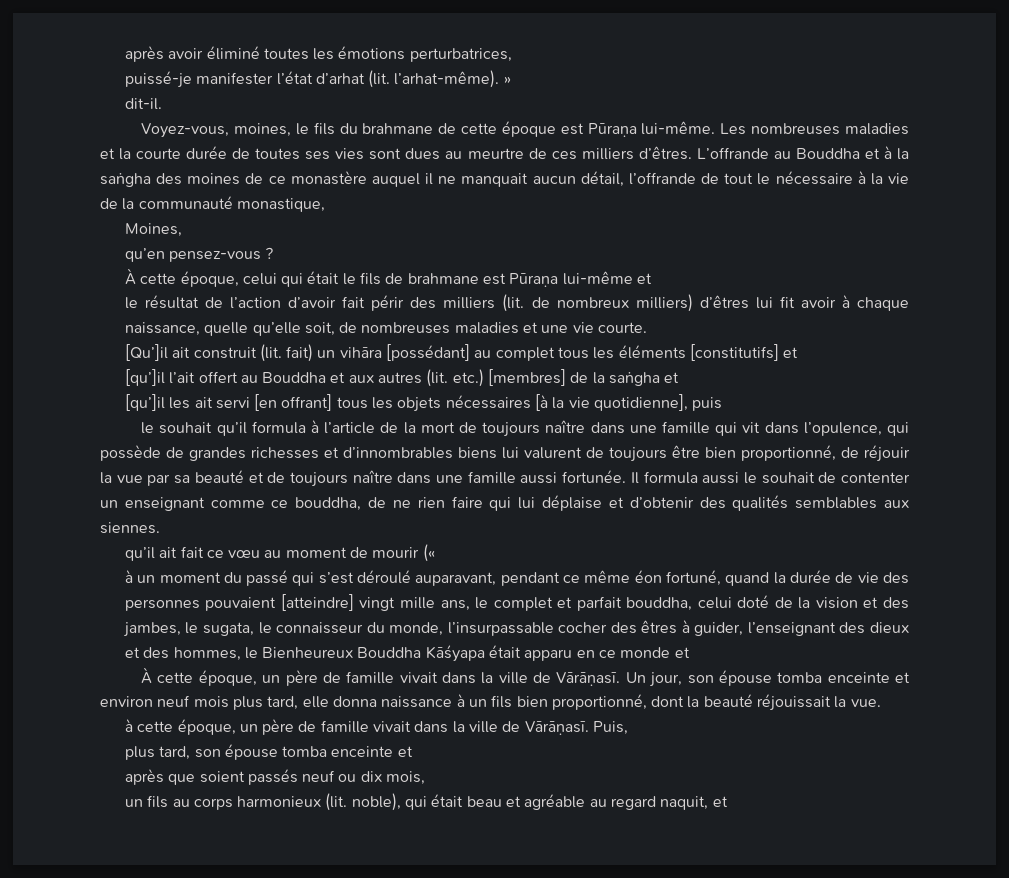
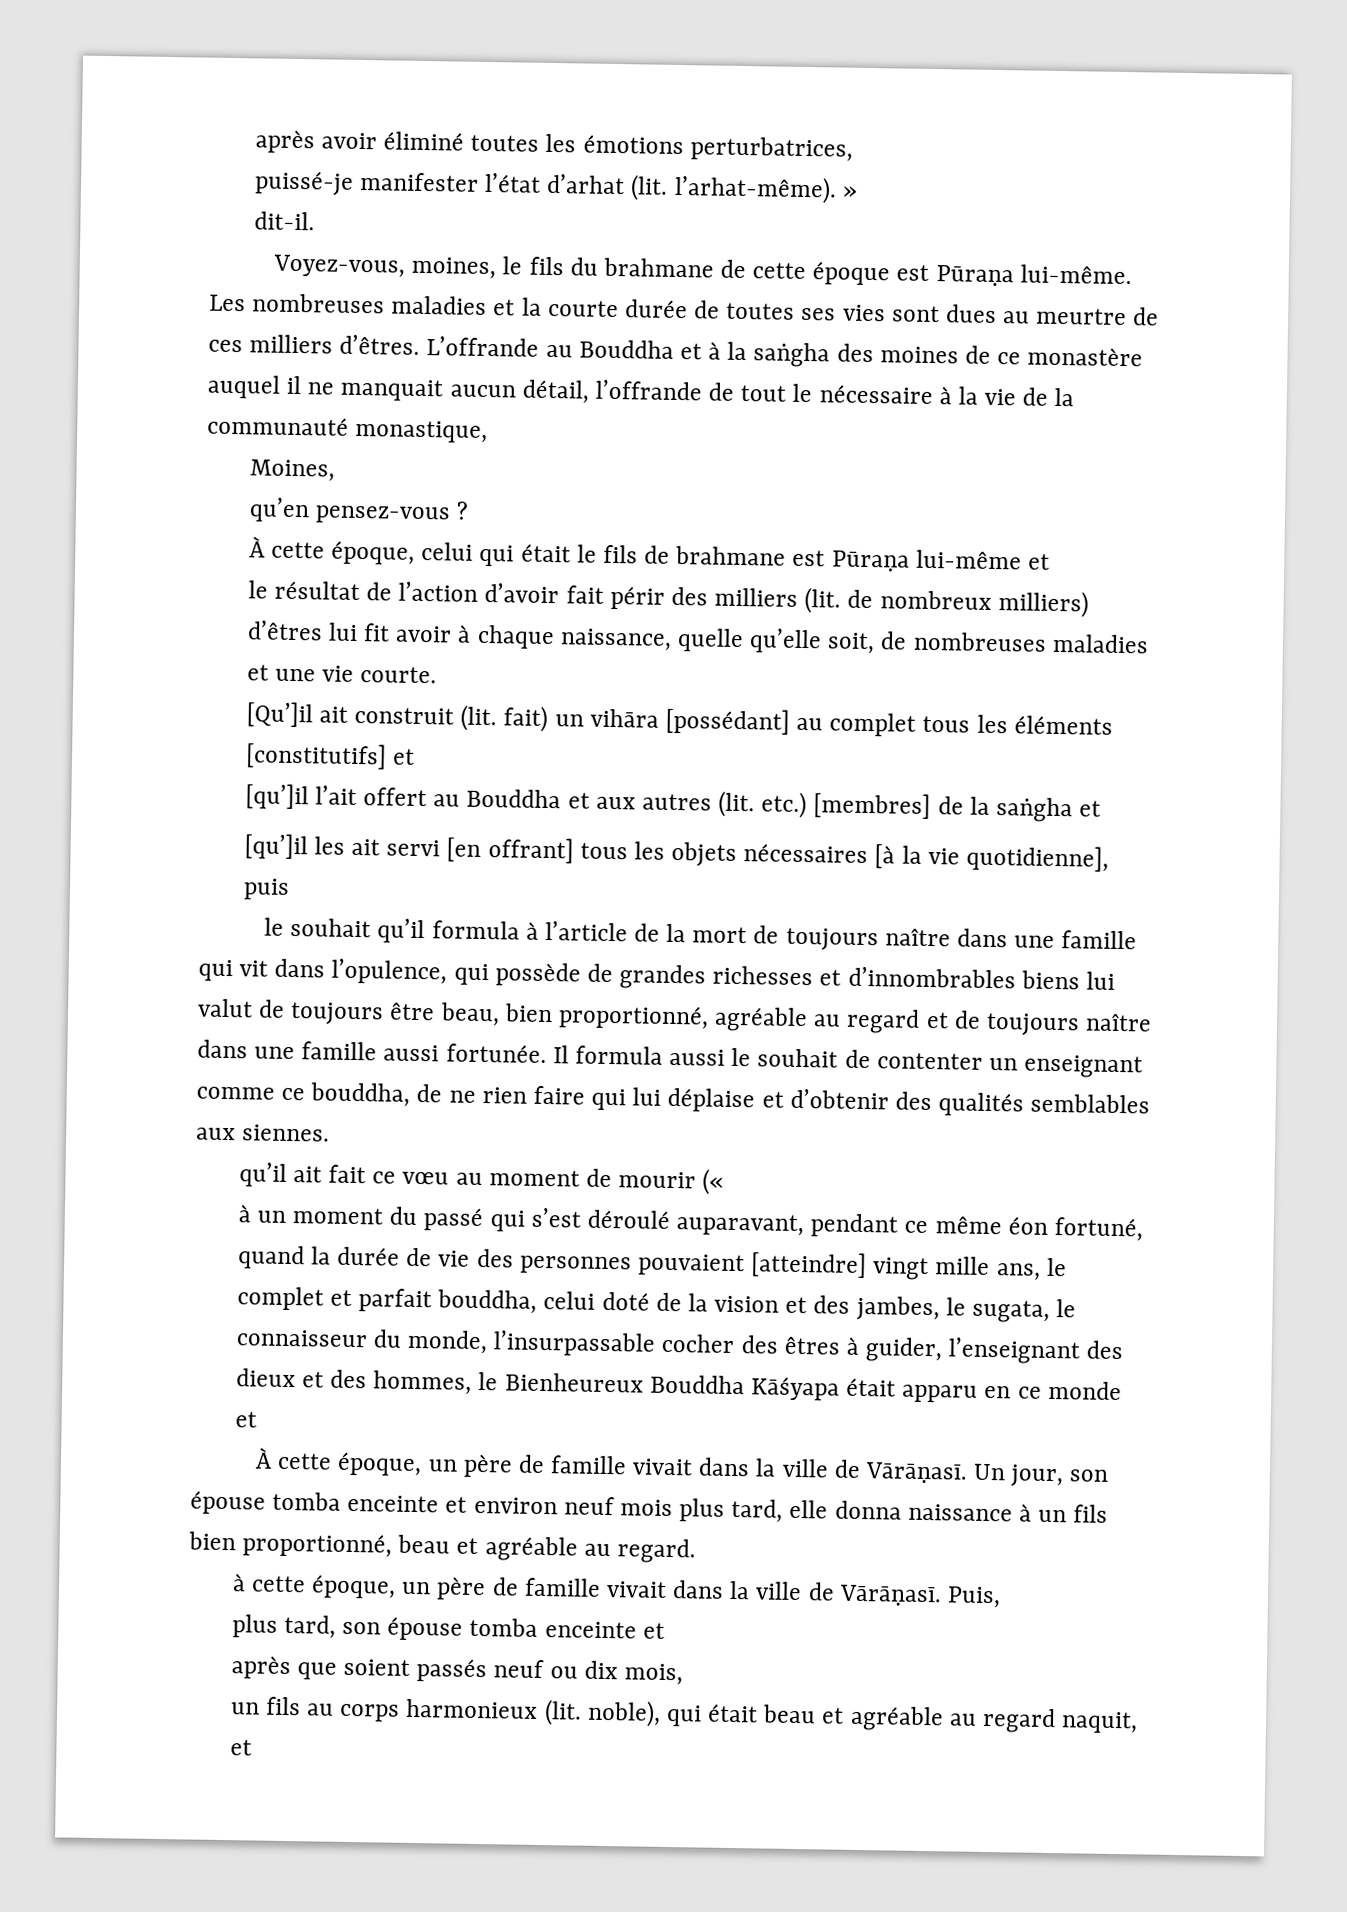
- le souhait qu’il formula à l’article de la mort de toujours naître dans une famille qui vit dans l’opulence, qui possède de grandes richesses et d’innombrables biens lui valurent de toujours être bien proportionné, de réjouir la vue par sa beauté et de toujours naître dans une famille aussi fortunée.
+ le souhait qu’il formula à l’article de la mort de toujours naître dans une famille qui vit dans l’opulence, qui possède de grandes richesses et d’innombrables biens lui valut de toujours être beau, bien proportionné, agréable au regard et de toujours naître dans une famille aussi fortunée.
- Un jour, son épouse tomba enceinte et environ neuf mois plus tard, elle donna naissance à un fils bien proportionné, dont la beauté réjouissait la vue.
+ Un jour, son épouse tomba enceinte et environ neuf mois plus tard, elle donna naissance à un fils bien proportionné, beau et agréable au regard.

